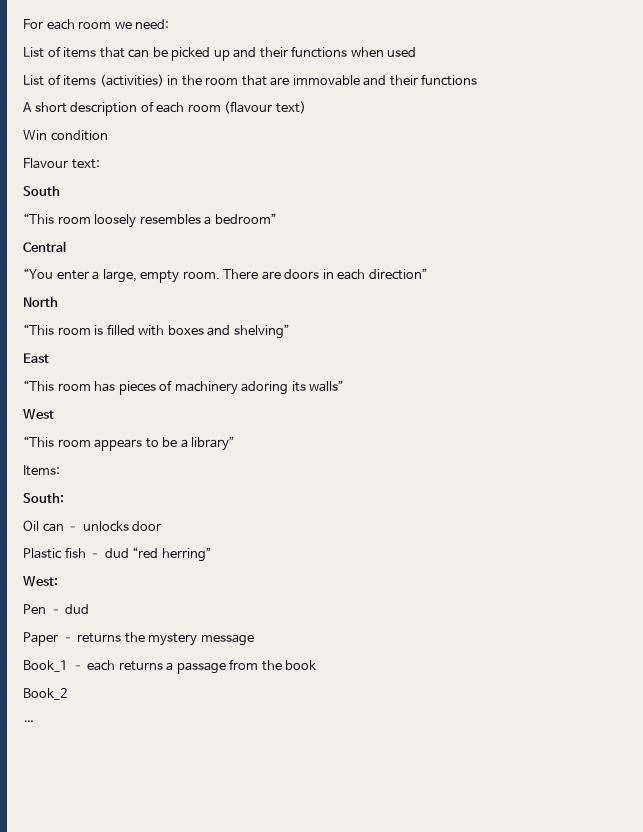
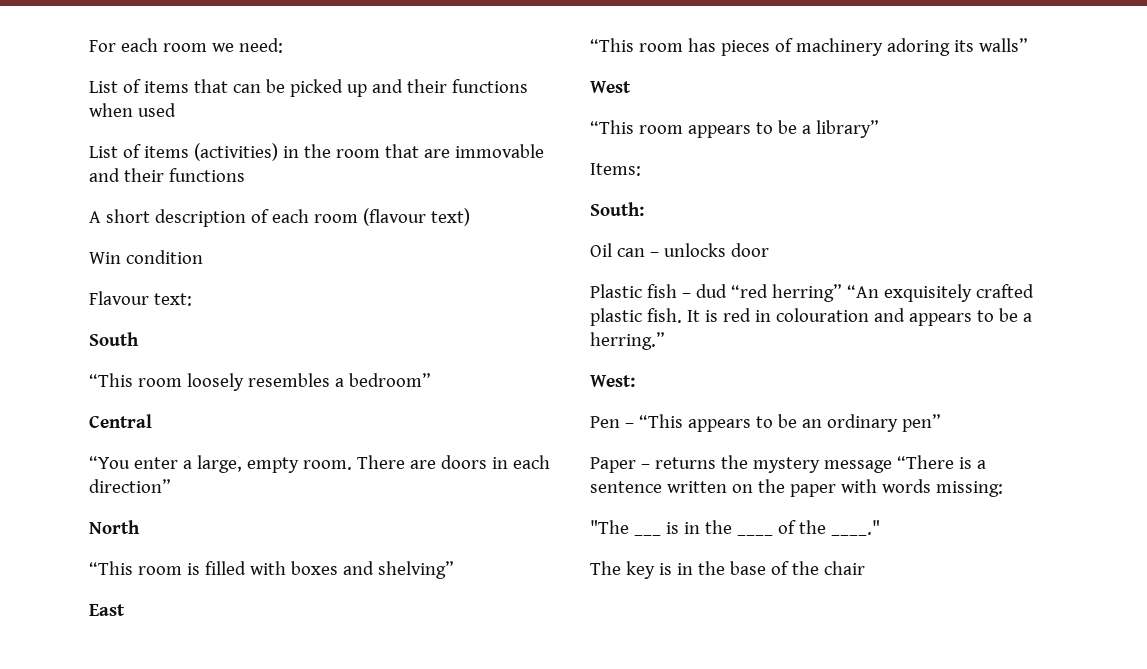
- Plastic fish – dud “red herring”
+ Plastic fish – dud “red herring” “An exquisitely crafted plastic fish. It is red in colouration and appears to be a herring.”
  West:
- Pen – dud
+ Pen – “This appears to be an ordinary pen”
- Paper – returns the mystery message
- Book_1 – each returns a passage from the book
- Book_2
- …
+ Paper – returns the mystery message “There is a sentence written on the paper with words missing:
+ "The ___ is in the ____ of the ____."
+ The key is in the base of the chair

